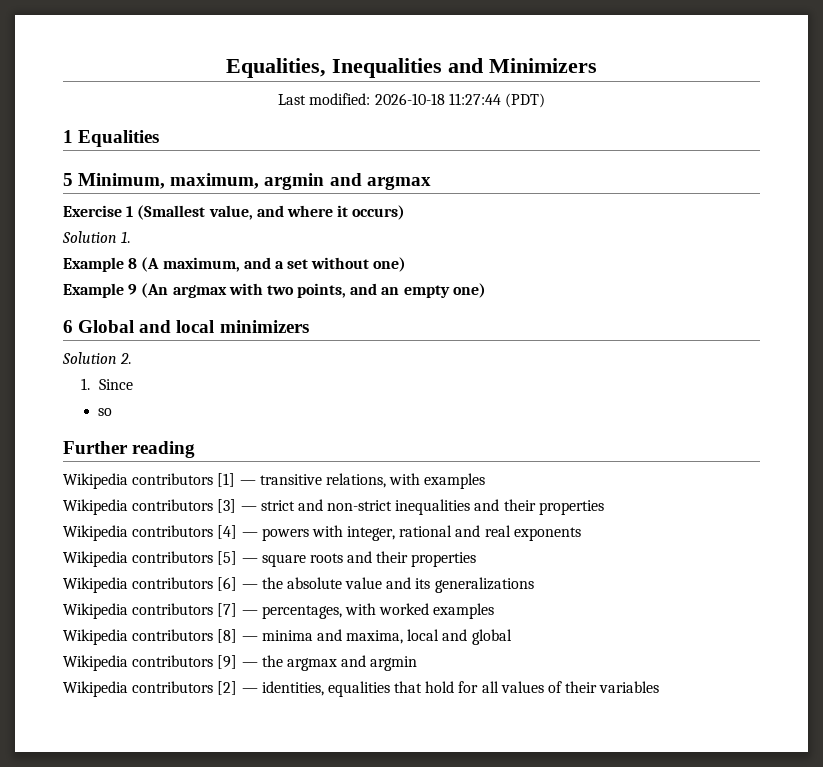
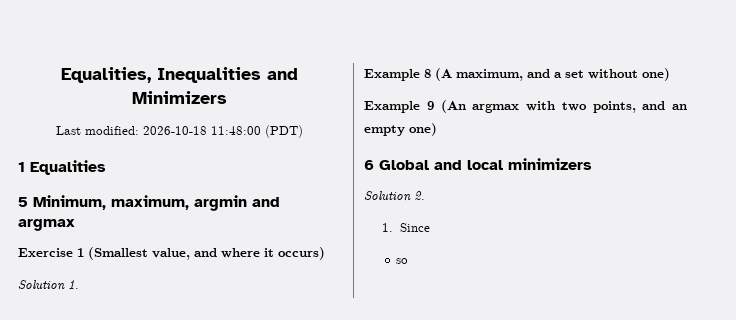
- Last modified: 2026-10-18 11:27:44 (PDT)
+ Last modified: 2026-10-18 11:48:00 (PDT)
- Further reading
- Wikipedia contributors [1] — transitive relations, with examples
- Wikipedia contributors [3] — strict and non-strict inequalities and their properties
- Wikipedia contributors [4] — powers with integer, rational and real exponents
- Wikipedia contributors [5] — square roots and their properties
- Wikipedia contributors [6] — the absolute value and its generalizations
- Wikipedia contributors [7] — percentages, with worked examples
- Wikipedia contributors [8] — minima and maxima, local and global
- Wikipedia contributors [9] — the argmax and argmin
- Wikipedia contributors [2] — identities, equalities that hold for all values of their variables

